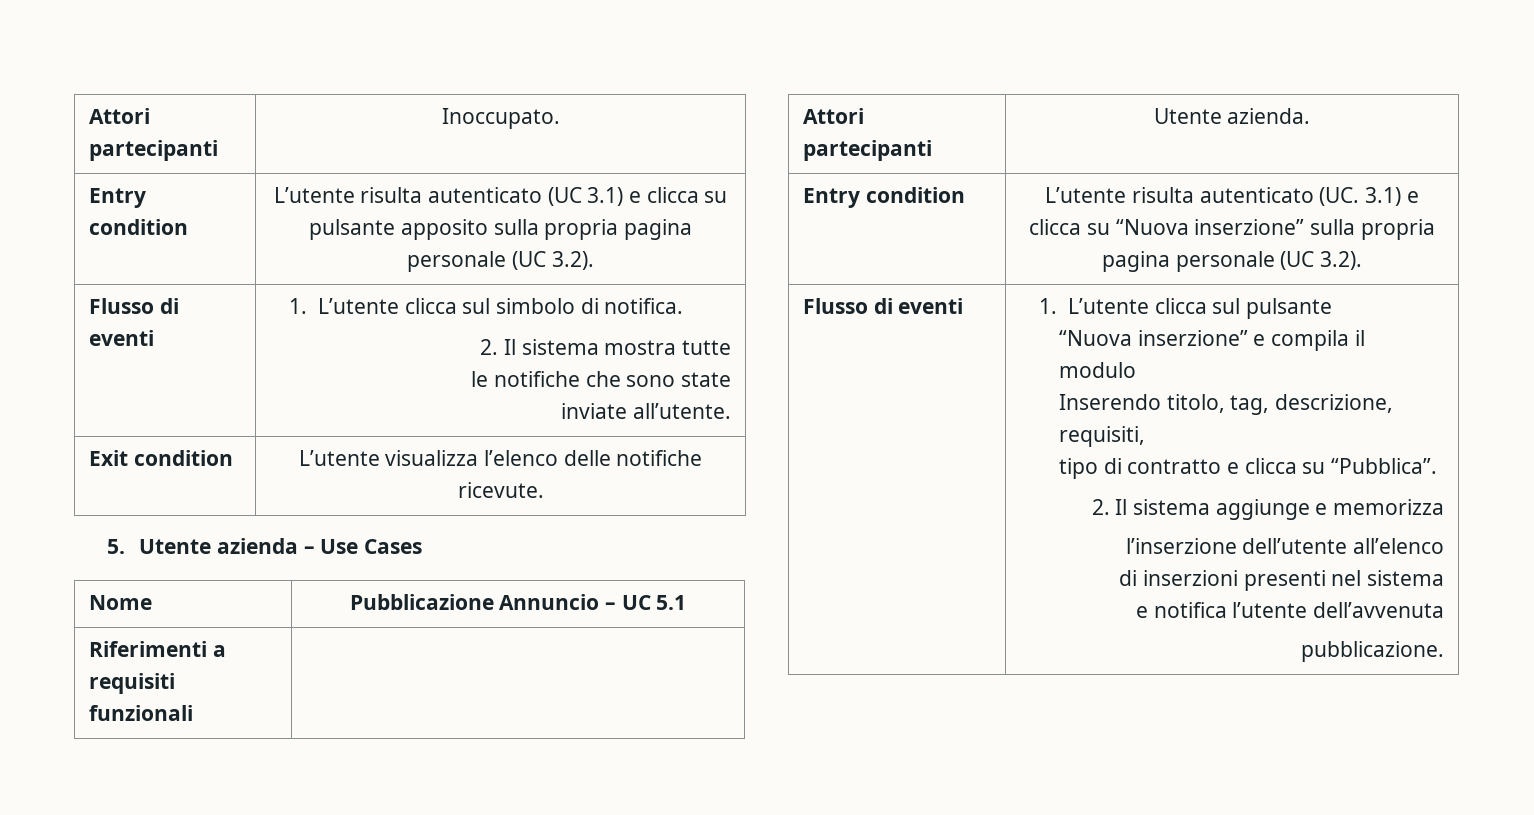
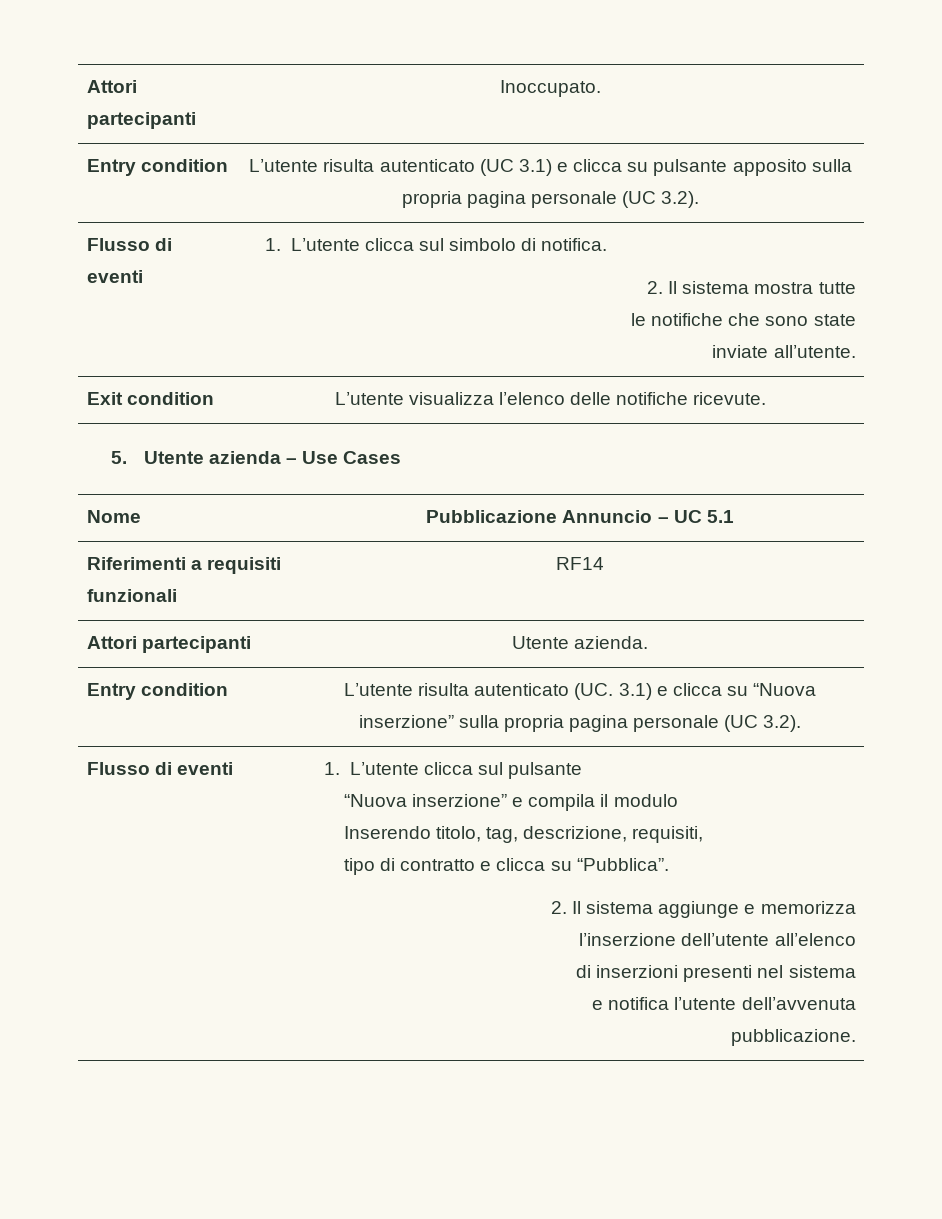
- Riferimenti a requisiti funzionali |
+ Riferimenti a requisiti funzionali | RF14

